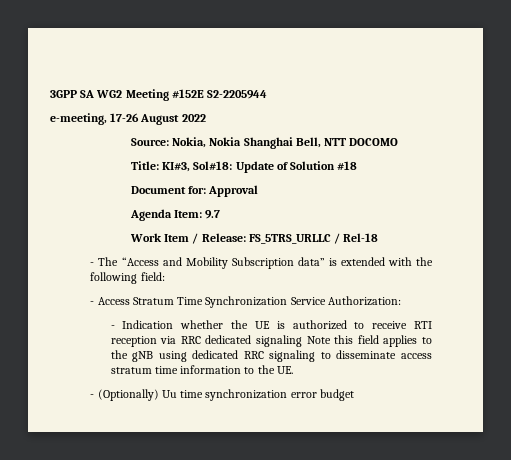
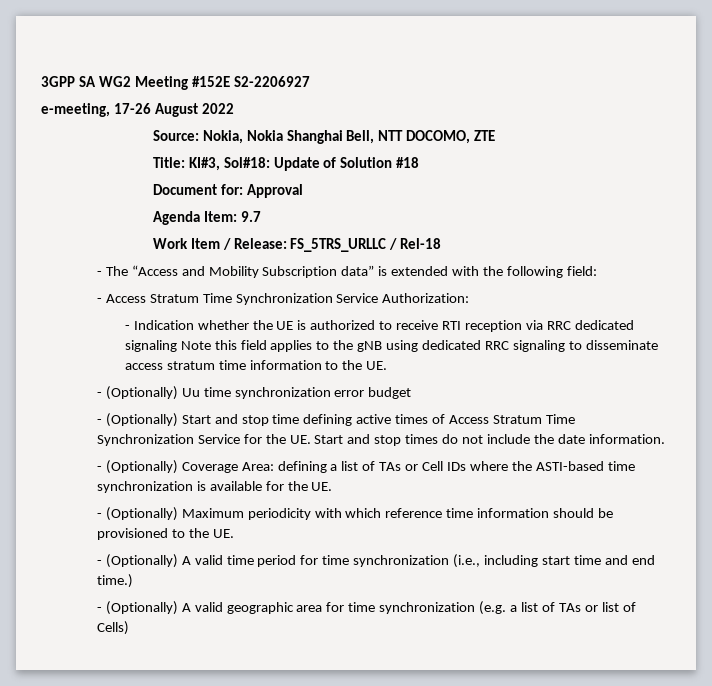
- 3GPP SA WG2 Meeting #152E S2-2205944
+ 3GPP SA WG2 Meeting #152E S2-2206927
- Source: Nokia, Nokia Shanghai Bell, NTT DOCOMO
+ Source: Nokia, Nokia Shanghai Bell, NTT DOCOMO, ZTE
+ - (Optionally) Start and stop time defining active times of Access Stratum Time Synchronization Service for the UE. Start and stop times do not include the date information.
+ - (Optionally) Coverage Area: defining a list of TAs or Cell IDs where the ASTI-based time synchronization is available for the UE.
+ - (Optionally) Maximum periodicity with which reference time information should be provisioned to the UE.
+ - (Optionally) A valid time period for time synchronization (i.e., including start time and end time.)
+ - (Optionally) A valid geographic area for time synchronization (e.g. a list of TAs or list of Cells)

